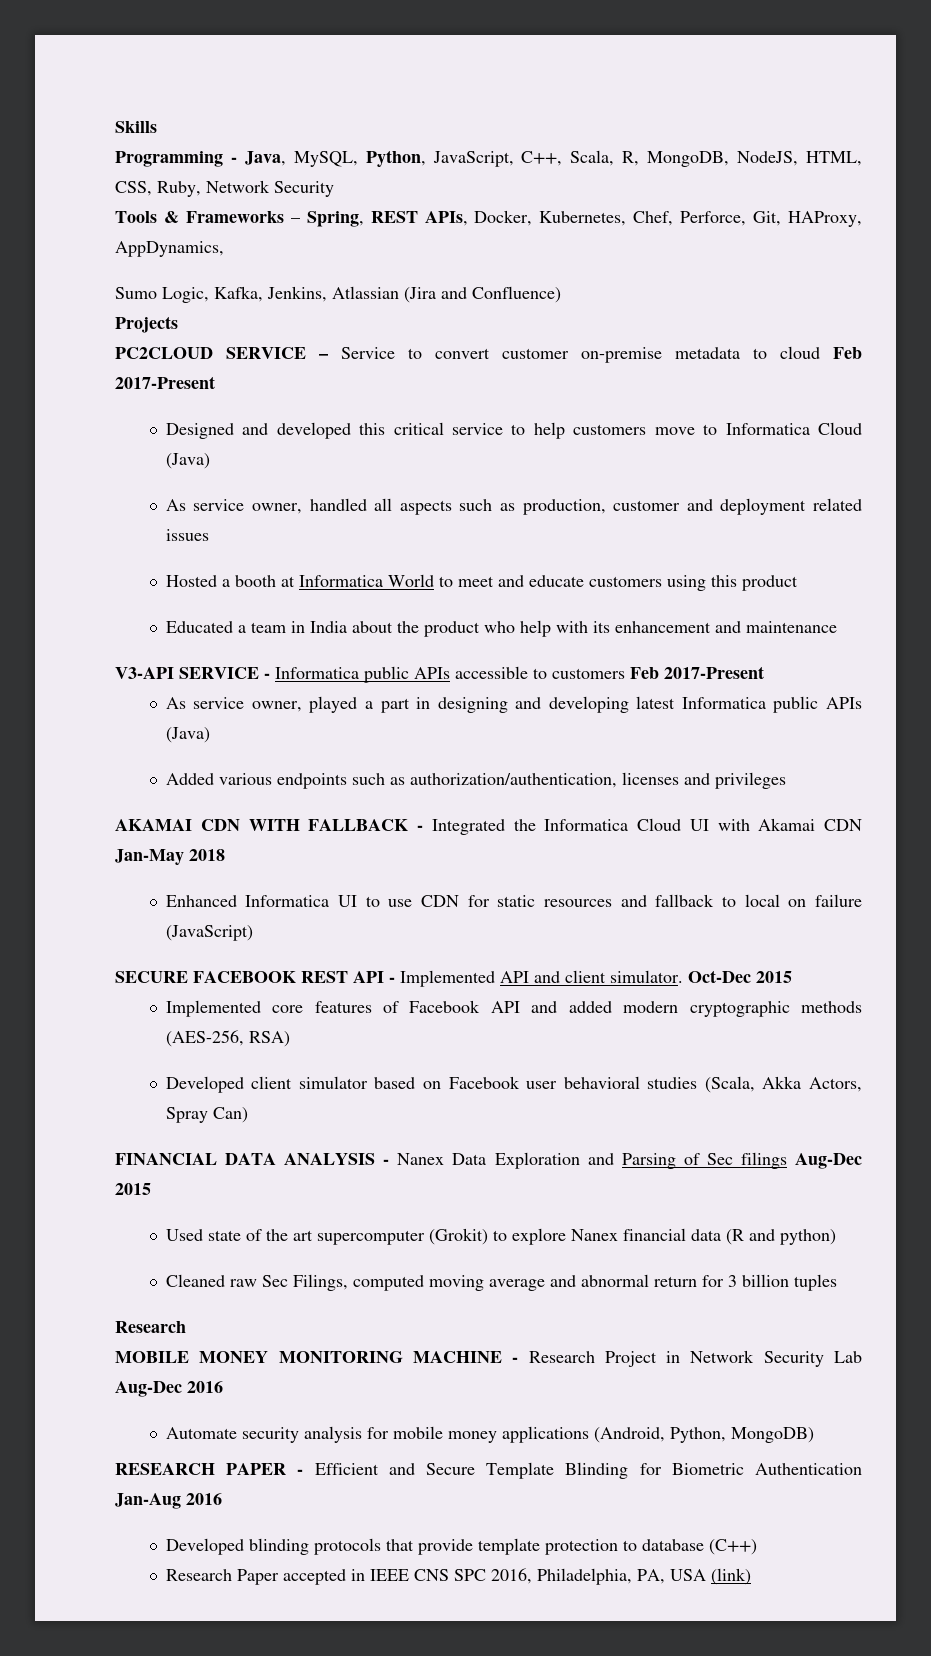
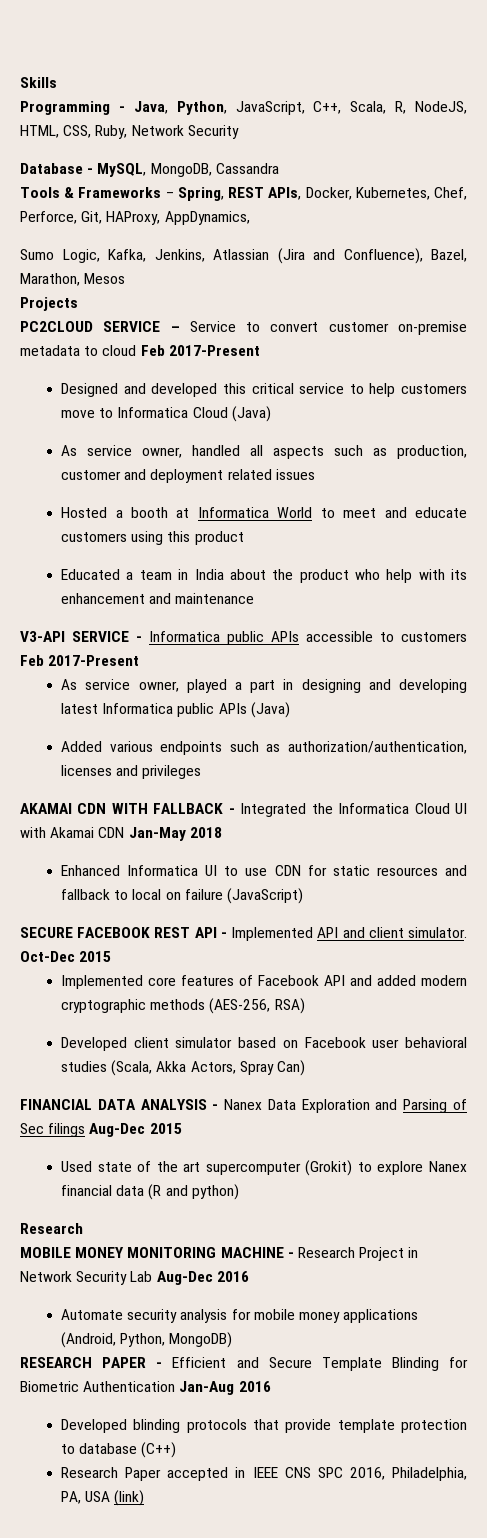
- Programming - Java, MySQL, Python, JavaScript, C++, Scala, R, MongoDB, NodeJS, HTML, CSS, Ruby, Network Security
+ Programming - Java, Python, JavaScript, C++, Scala, R, NodeJS, HTML, CSS, Ruby, Network Security
+ Database - MySQL, MongoDB, Cassandra
- Sumo Logic, Kafka, Jenkins, Atlassian (Jira and Confluence)
+ Sumo Logic, Kafka, Jenkins, Atlassian (Jira and Confluence), Bazel, Marathon, Mesos
- Cleaned raw Sec Filings, computed moving average and abnormal return for 3 billion tuples

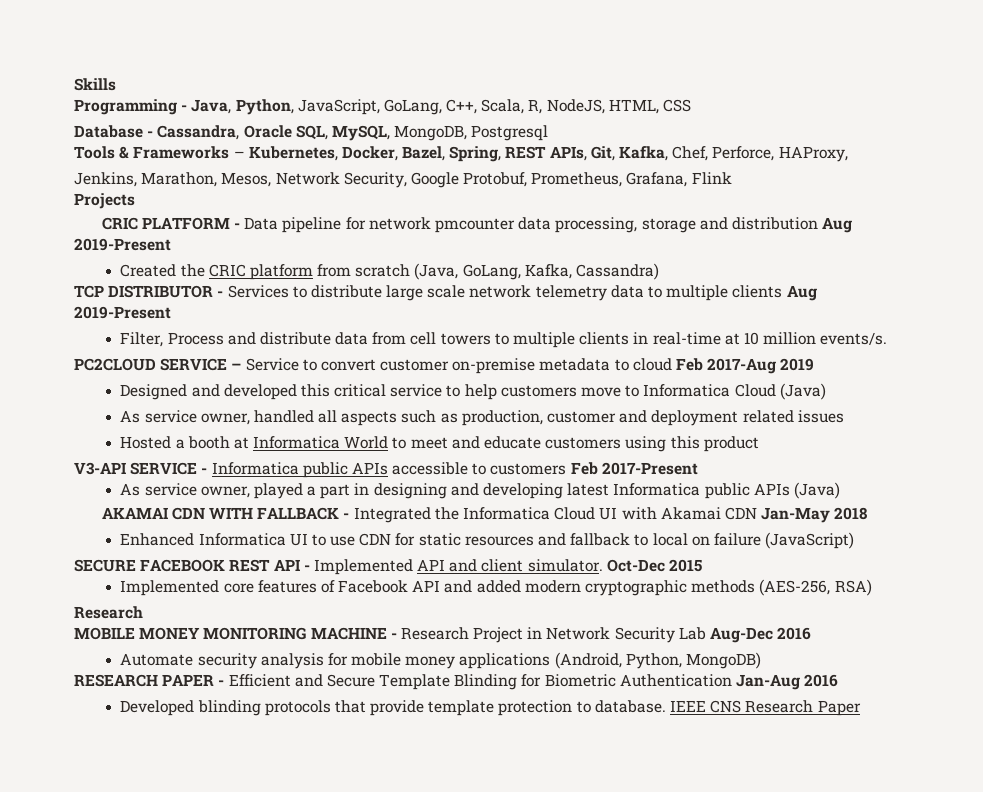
- Programming - Java, Python, JavaScript, C++, Scala, R, NodeJS, HTML, CSS, Ruby, Network Security
+ Programming - Java, Python, JavaScript, GoLang, C++, Scala, R, NodeJS, HTML, CSS
- Database - MySQL, MongoDB, Cassandra
+ Database - Cassandra, Oracle SQL, MySQL, MongoDB, Postgresql
- Tools & Frameworks – Spring, REST APIs, Docker, Kubernetes, Chef, Perforce, Git, HAProxy, AppDynamics,
- Sumo Logic, Kafka, Jenkins, Atlassian (Jira and Confluence), Bazel, Marathon, Mesos
+ Tools & Frameworks – Kubernetes, Docker, Bazel, Spring, REST APIs, Git, Kafka, Chef, Perforce, HAProxy,
+ Jenkins, Marathon, Mesos, Network Security, Google Protobuf, Prometheus, Grafana, Flink
  Projects
+ CRIC PLATFORM - Data pipeline for network pmcounter data processing, storage and distribution Aug 2019-Present
+ Created the CRIC platform from scratch (Java, GoLang, Kafka, Cassandra)
+ TCP DISTRIBUTOR - Services to distribute large scale network telemetry data to multiple clients Aug 2019-Present
+ Filter, Process and distribute data from cell towers to multiple clients in real-time at 10 million events/s.
- PC2CLOUD SERVICE – Service to convert customer on-premise metadata to cloud Feb 2017-Present
+ PC2CLOUD SERVICE – Service to convert customer on-premise metadata to cloud Feb 2017-Aug 2019
- Educated a team in India about the product who help with its enhancement and maintenance
- Added various endpoints such as authorization/authentication, licenses and privileges
- Developed client simulator based on Facebook user behavioral studies (Scala, Akka Actors, Spray Can)
- FINANCIAL DATA ANALYSIS - Nanex Data Exploration and Parsing of Sec filings Aug-Dec 2015
- Used state of the art supercomputer (Grokit) to explore Nanex financial data (R and python)
- Developed blinding protocols that provide template protection to database (C++)
- Research Paper accepted in IEEE CNS SPC 2016, Philadelphia, PA, USA (link)
+ Developed blinding protocols that provide template protection to database. IEEE CNS Research Paper

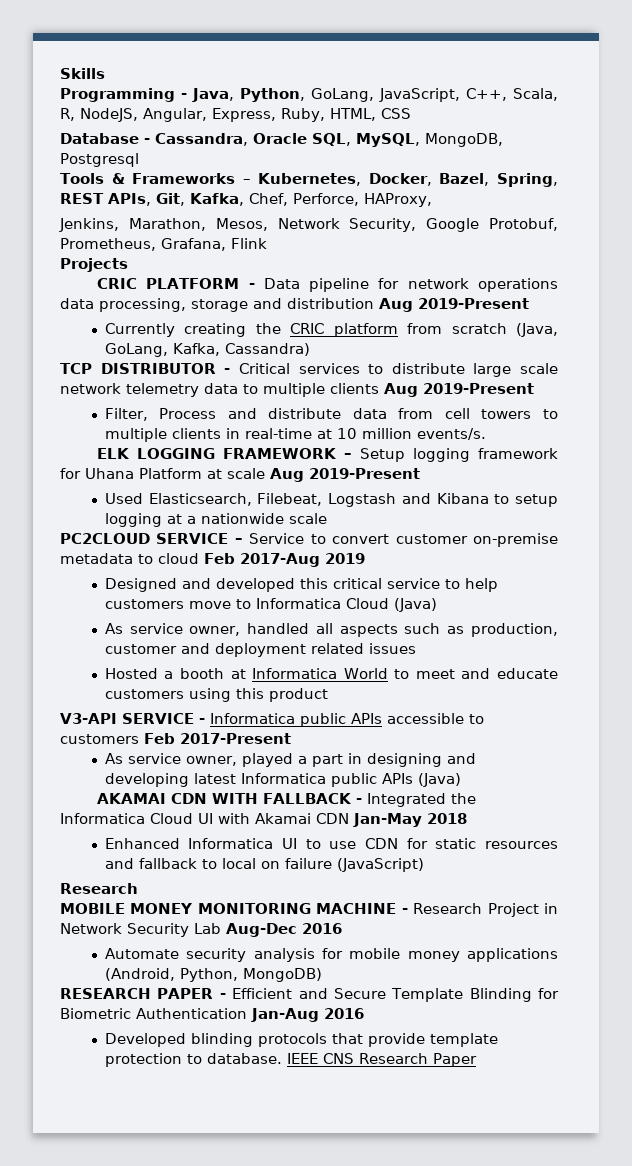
- Programming - Java, Python, JavaScript, GoLang, C++, Scala, R, NodeJS, HTML, CSS
+ Programming - Java, Python, GoLang, JavaScript, C++, Scala, R, NodeJS, Angular, Express, Ruby, HTML, CSS
- CRIC PLATFORM - Data pipeline for network pmcounter data processing, storage and distribution Aug 2019-Present
+ CRIC PLATFORM - Data pipeline for network operations data processing, storage and distribution Aug 2019-Present
- Created the CRIC platform from scratch (Java, GoLang, Kafka, Cassandra)
+ Currently creating the CRIC platform from scratch (Java, GoLang, Kafka, Cassandra)
- TCP DISTRIBUTOR - Services to distribute large scale network telemetry data to multiple clients Aug 2019-Present
+ TCP DISTRIBUTOR - Critical services to distribute large scale network telemetry data to multiple clients Aug 2019-Present
+ ELK LOGGING FRAMEWORK – Setup logging framework for Uhana Platform at scale Aug 2019-Present
+ Used Elasticsearch, Filebeat, Logstash and Kibana to setup logging at a nationwide scale
- SECURE FACEBOOK REST API - Implemented API and client simulator. Oct-Dec 2015
- Implemented core features of Facebook API and added modern cryptographic methods (AES-256, RSA)

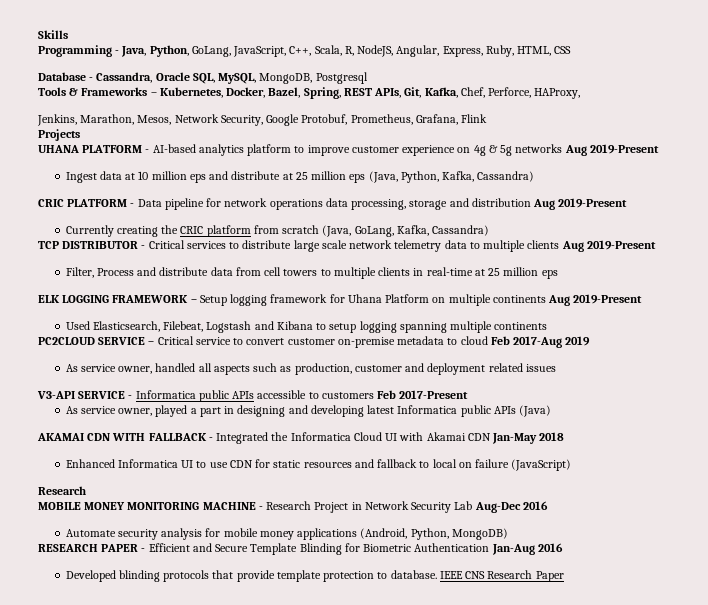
+ UHANA PLATFORM - AI-based analytics platform to improve customer experience on 4g & 5g networks Aug 2019-Present
+ Ingest data at 10 million eps and distribute at 25 million eps (Java, Python, Kafka, Cassandra)
- Filter, Process and distribute data from cell towers to multiple clients in real-time at 10 million events/s.
+ Filter, Process and distribute data from cell towers to multiple clients in real-time at 25 million eps
- ELK LOGGING FRAMEWORK – Setup logging framework for Uhana Platform at scale Aug 2019-Present
+ ELK LOGGING FRAMEWORK – Setup logging framework for Uhana Platform on multiple continents Aug 2019-Present
- Used Elasticsearch, Filebeat, Logstash and Kibana to setup logging at a nationwide scale
+ Used Elasticsearch, Filebeat, Logstash and Kibana to setup logging spanning multiple continents
- PC2CLOUD SERVICE – Service to convert customer on-premise metadata to cloud Feb 2017-Aug 2019
+ PC2CLOUD SERVICE – Critical service to convert customer on-premise metadata to cloud Feb 2017-Aug 2019
- Designed and developed this critical service to help customers move to Informatica Cloud (Java)
- Hosted a booth at Informatica World to meet and educate customers using this product

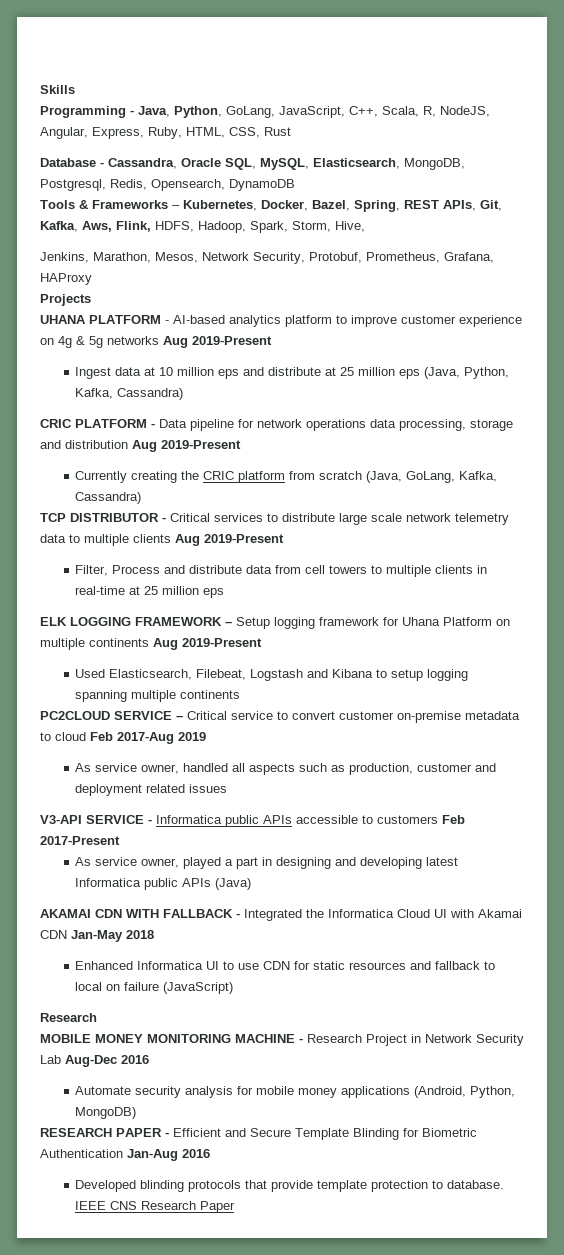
- Programming - Java, Python, GoLang, JavaScript, C++, Scala, R, NodeJS, Angular, Express, Ruby, HTML, CSS
+ Programming - Java, Python, GoLang, JavaScript, C++, Scala, R, NodeJS, Angular, Express, Ruby, HTML, CSS, Rust
- Database - Cassandra, Oracle SQL, MySQL, MongoDB, Postgresql
+ Database - Cassandra, Oracle SQL, MySQL, Elasticsearch, MongoDB, Postgresql, Redis, Opensearch, DynamoDB
- Tools & Frameworks – Kubernetes, Docker, Bazel, Spring, REST APIs, Git, Kafka, Chef, Perforce, HAProxy,
+ Tools & Frameworks – Kubernetes, Docker, Bazel, Spring, REST APIs, Git, Kafka, Aws, Flink, HDFS, Hadoop, Spark, Storm, Hive,
- Jenkins, Marathon, Mesos, Network Security, Google Protobuf, Prometheus, Grafana, Flink
+ Jenkins, Marathon, Mesos, Network Security, Protobuf, Prometheus, Grafana, HAProxy

